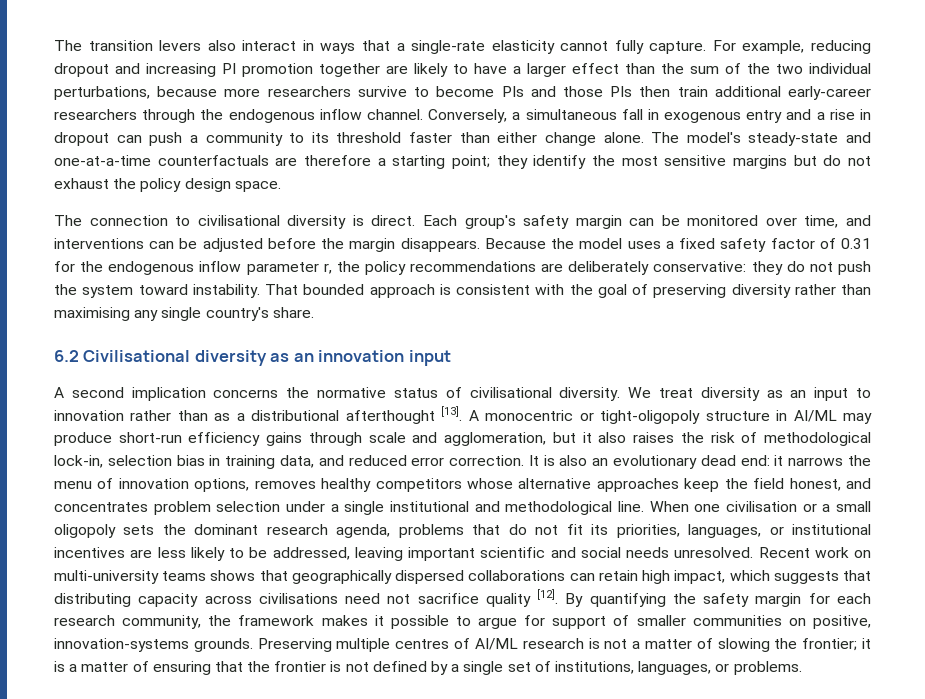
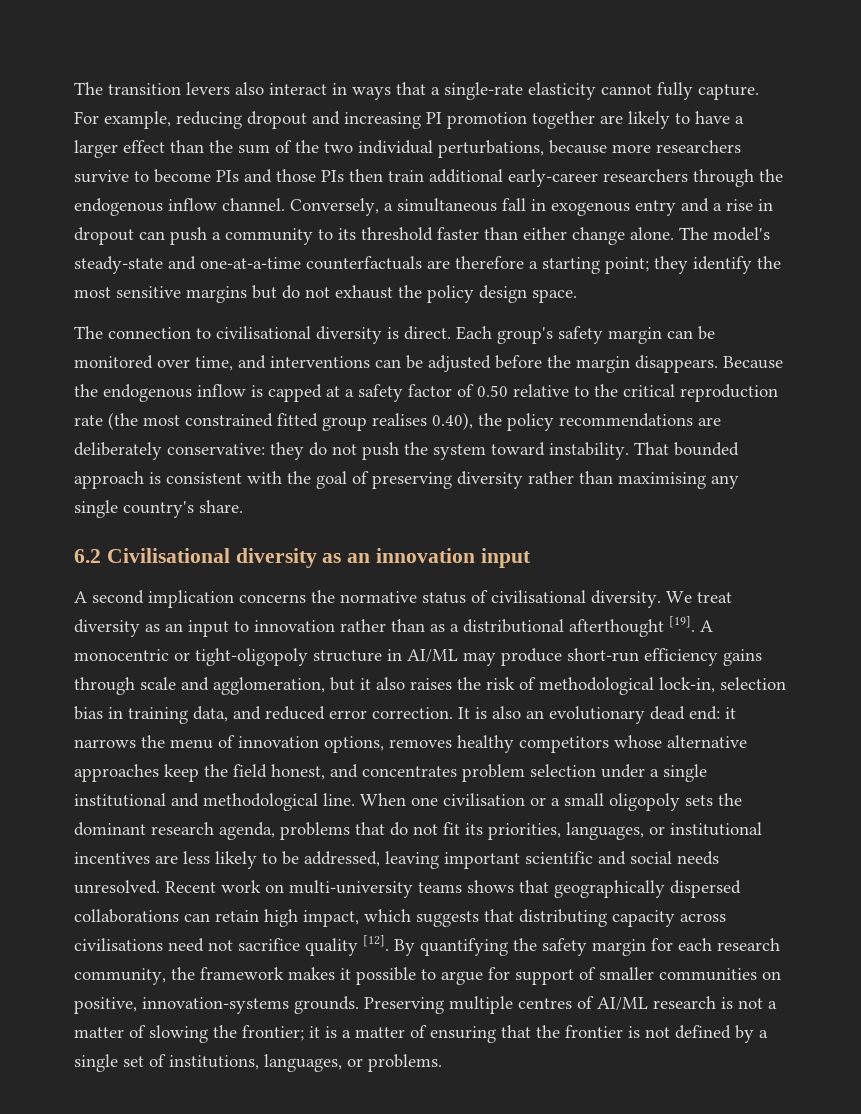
- Because the model uses a fixed safety factor of 0.31 for the endogenous inflow parameter r, the policy recommendations are deliberately conservative: they do not push the system toward instability.
+ Because the endogenous inflow is capped at a safety factor of 0.50 relative to the critical reproduction rate (the most constrained fitted group realises 0.40), the policy recommendations are deliberately conservative: they do not push the system toward instability.
- We treat diversity as an input to innovation rather than as a distributional afterthought [13].
+ We treat diversity as an input to innovation rather than as a distributional afterthought [19].

